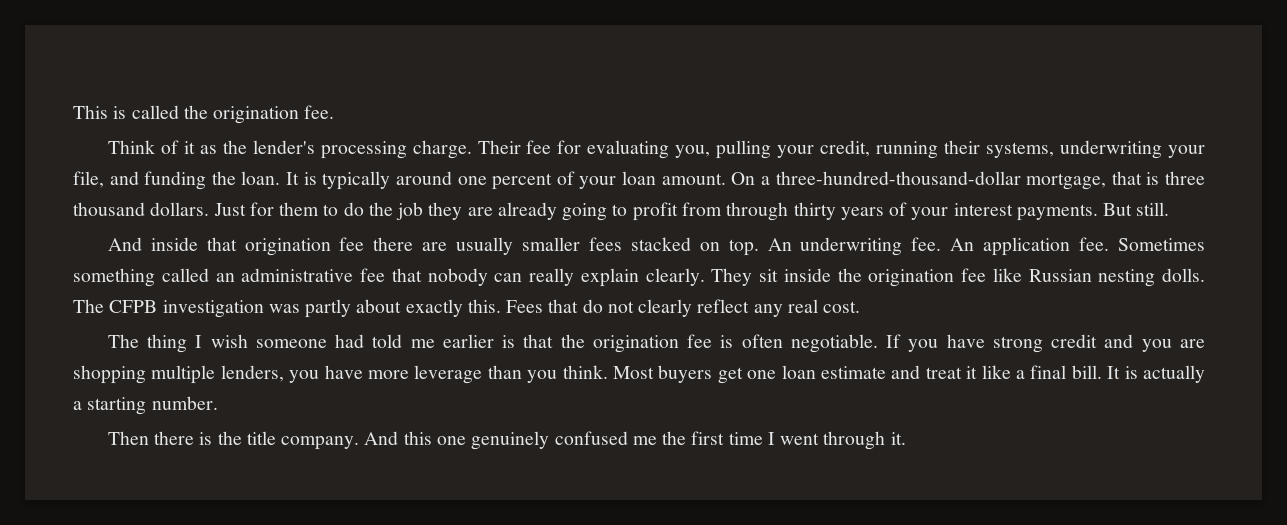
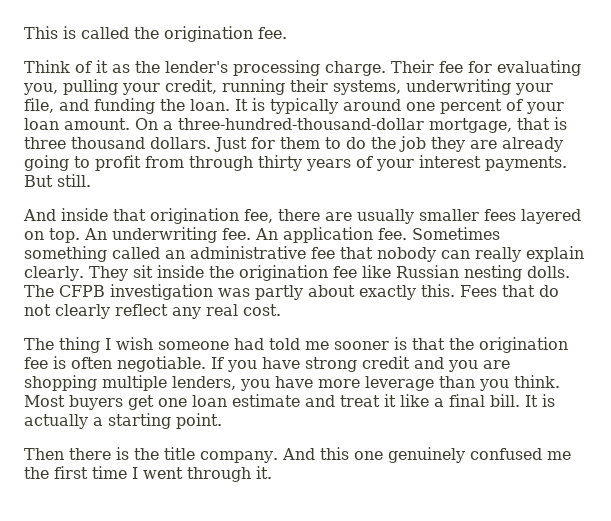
- And inside that origination fee there are usually smaller fees stacked on top.
+ And inside that origination fee, there are usually smaller fees layered on top.
- The thing I wish someone had told me earlier is that the origination fee is often negotiable.
+ The thing I wish someone had told me sooner is that the origination fee is often negotiable.
- It is actually a starting number.
+ It is actually a starting point.

